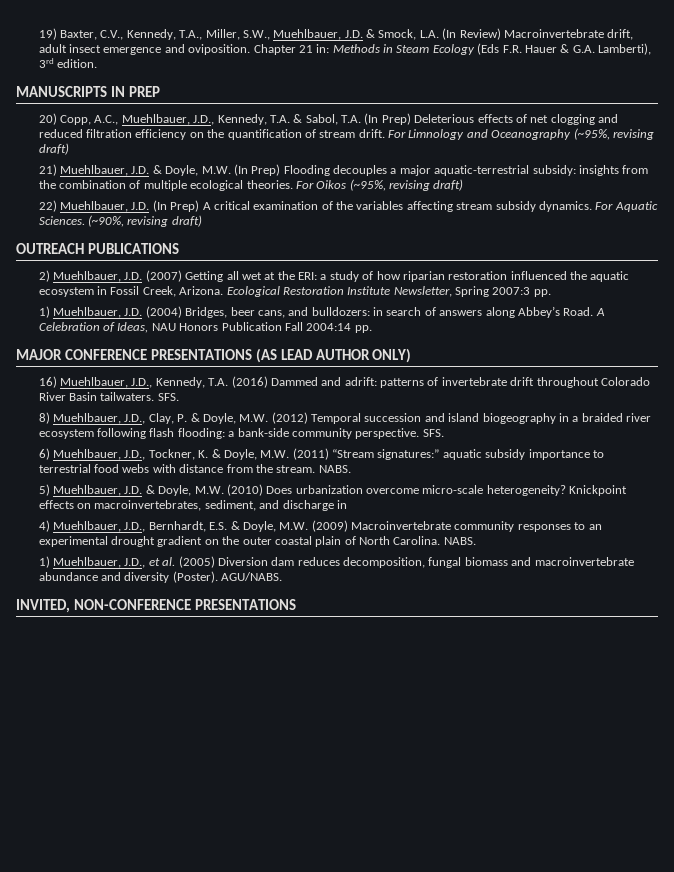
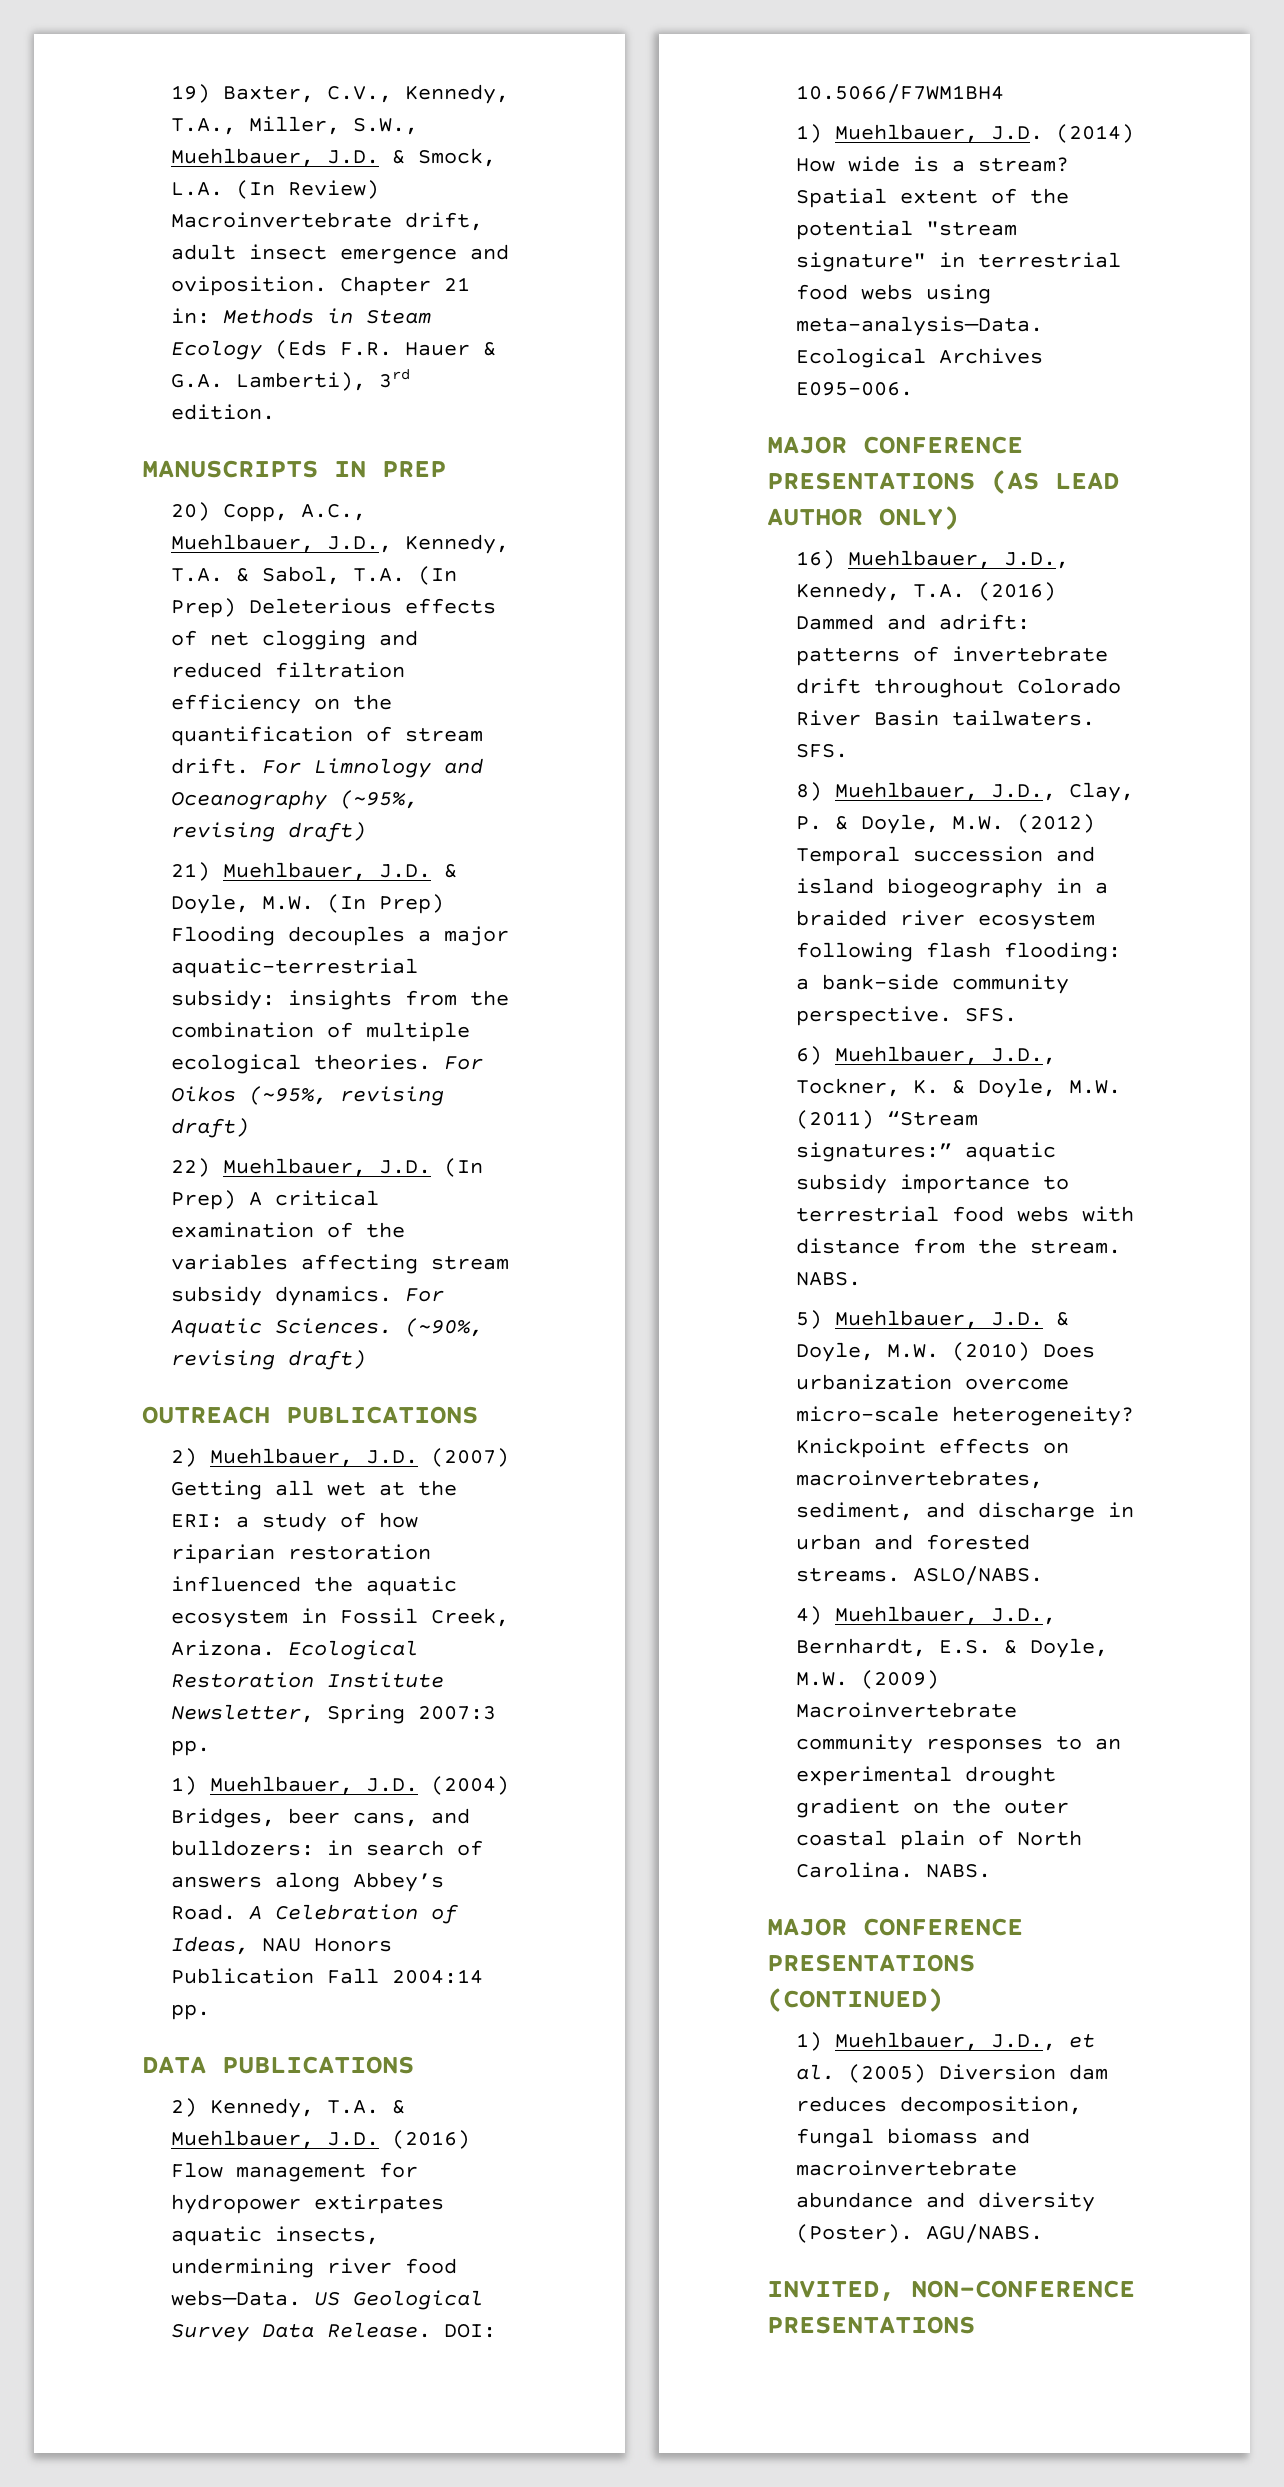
+ DATA PUBLICATIONS
+ 2) Kennedy, T.A. & Muehlbauer, J.D. (2016) Flow management for hydropower extirpates aquatic insects, undermining river food webs—Data. US Geological Survey Data Release. DOI: 10.5066/F7WM1BH4
+ 1) Muehlbauer, J.D. (2014) How wide is a stream? Spatial extent of the potential "stream signature" in terrestrial food webs using meta-analysis—Data. Ecological Archives E095-006.
- Knickpoint effects on macroinvertebrates, sediment, and discharge in
+ Knickpoint effects on macroinvertebrates, sediment, and discharge in urban and forested streams. ASLO/NABS.
+ MAJOR CONFERENCE PRESENTATIONS (CONTINUED)

